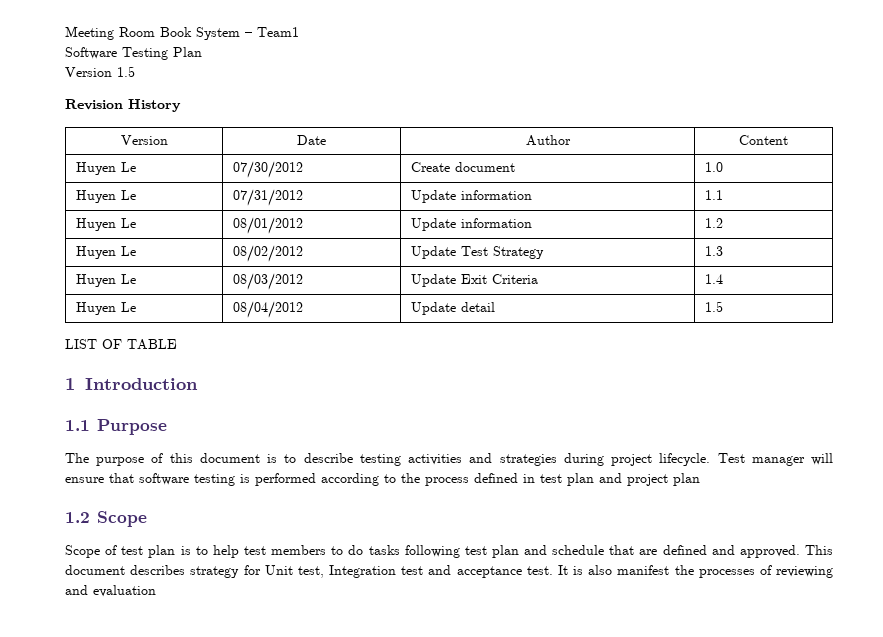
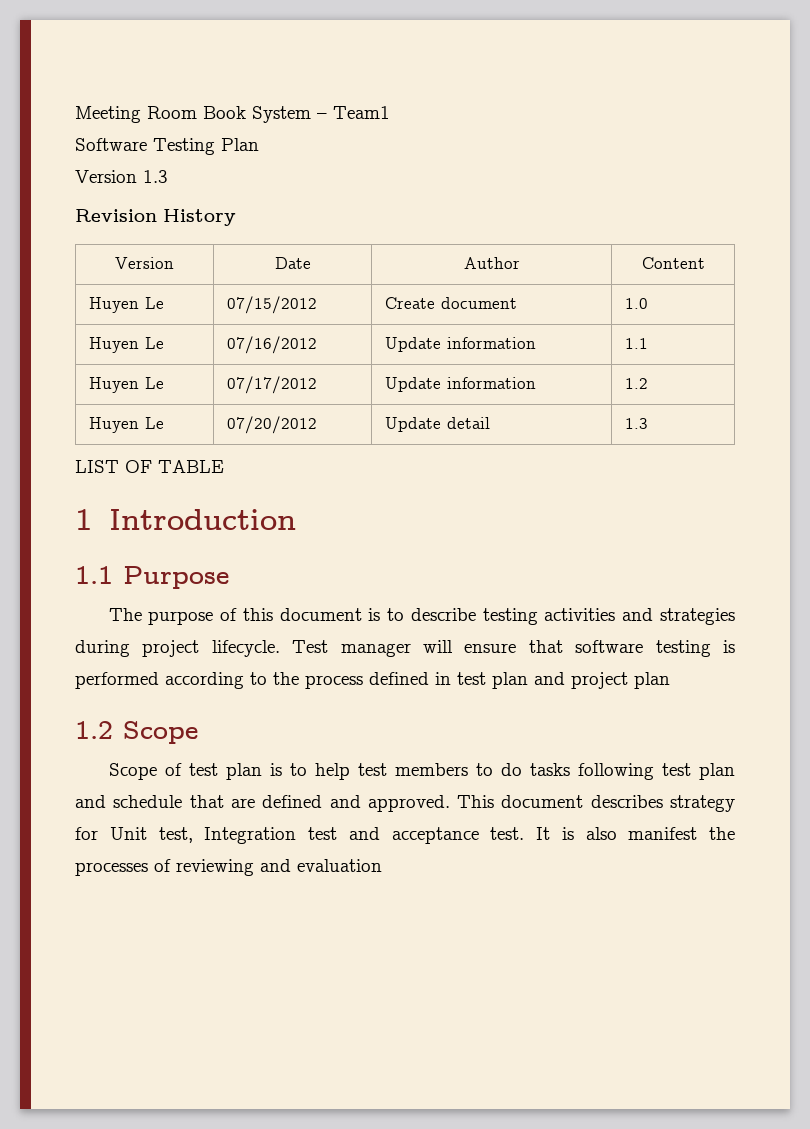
- Version 1.5
+ Version 1.3
- Huyen Le | 07/30/2012 | Create document | 1.0
+ Huyen Le | 07/15/2012 | Create document | 1.0
- Huyen Le | 07/31/2012 | Update information | 1.1
+ Huyen Le | 07/16/2012 | Update information | 1.1
- Huyen Le | 08/01/2012 | Update information | 1.2
+ Huyen Le | 07/17/2012 | Update information | 1.2
- Huyen Le | 08/02/2012 | Update Test Strategy | 1.3
- Huyen Le | 08/03/2012 | Update Exit Criteria | 1.4
- Huyen Le | 08/04/2012 | Update detail | 1.5
+ Huyen Le | 07/20/2012 | Update detail | 1.3

